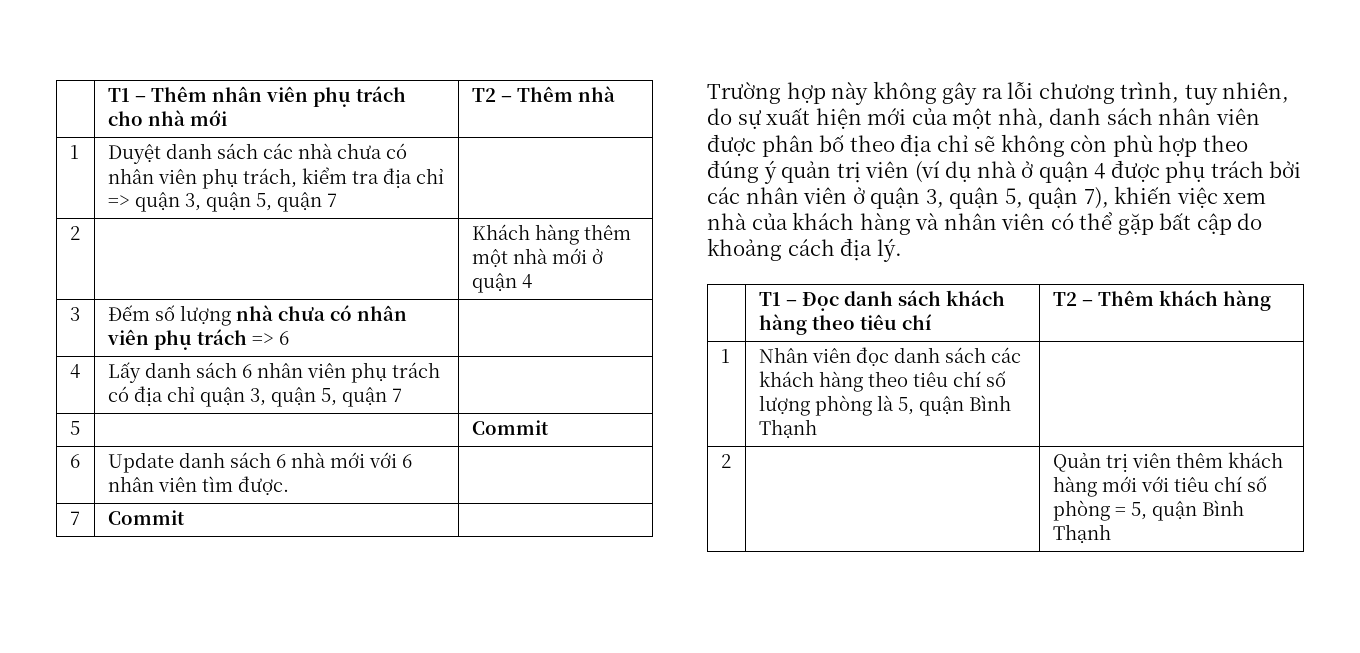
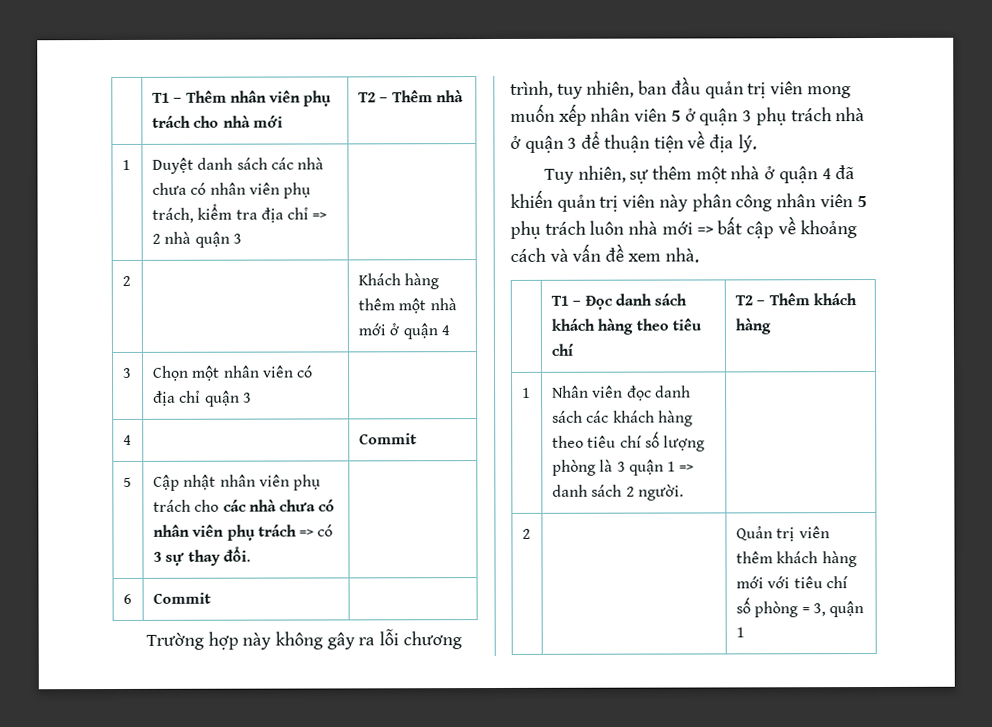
- 1 | Duyệt danh sách các nhà chưa có nhân viên phụ trách, kiểm tra địa chỉ => quận 3, quận 5, quận 7 |
+ 1 | Duyệt danh sách các nhà chưa có nhân viên phụ trách, kiểm tra địa chỉ => 2 nhà quận 3 |
- 3 | Đếm số lượng nhà chưa có nhân viên phụ trách => 6 |
- 4 | Lấy danh sách 6 nhân viên phụ trách có địa chỉ quận 3, quận 5, quận 7 |
- 5 | | Commit
- 6 | Update danh sách 6 nhà mới với 6 nhân viên tìm được. |
- 7 | Commit |
+ 3 | Chọn một nhân viên có địa chỉ quận 3 |
+ 4 | | Commit
+ 5 | Cập nhật nhân viên phụ trách cho các nhà chưa có nhân viên phụ trách => có 3 sự thay đổi. |
+ 6 | Commit |
- Trường hợp này không gây ra lỗi chương trình, tuy nhiên, do sự xuất hiện mới của một nhà, danh sách nhân viên được phân bố theo địa chỉ sẽ không còn phù hợp theo đúng ý quản trị viên (ví dụ nhà ở quận 4 được phụ trách bởi các nhân viên ở quận 3, quận 5, quận 7), khiến việc xem nhà của khách hàng và nhân viên có thể gặp bất cập do khoảng cách địa lý.
+ Trường hợp này không gây ra lỗi chương trình, tuy nhiên, ban đầu quản trị viên mong muốn xếp nhân viên 5 ở quận 3 phụ trách nhà ở quận 3 để thuận tiện về địa lý.
+ Tuy nhiên, sự thêm một nhà ở quận 4 đã khiến quản trị viên này phân công nhân viên 5 phụ trách luôn nhà mới => bất cập về khoảng cách và vấn đề xem nhà.
- 1 | Nhân viên đọc danh sách các khách hàng theo tiêu chí số lượng phòng là 5, quận Bình Thạnh |
+ 1 | Nhân viên đọc danh sách các khách hàng theo tiêu chí số lượng phòng là 3 quận 1 => danh sách 2 người. |
- 2 | | Quản trị viên thêm khách hàng mới với tiêu chí số phòng = 5, quận Bình Thạnh
+ 2 | | Quản trị viên thêm khách hàng mới với tiêu chí số phòng = 3, quận 1

